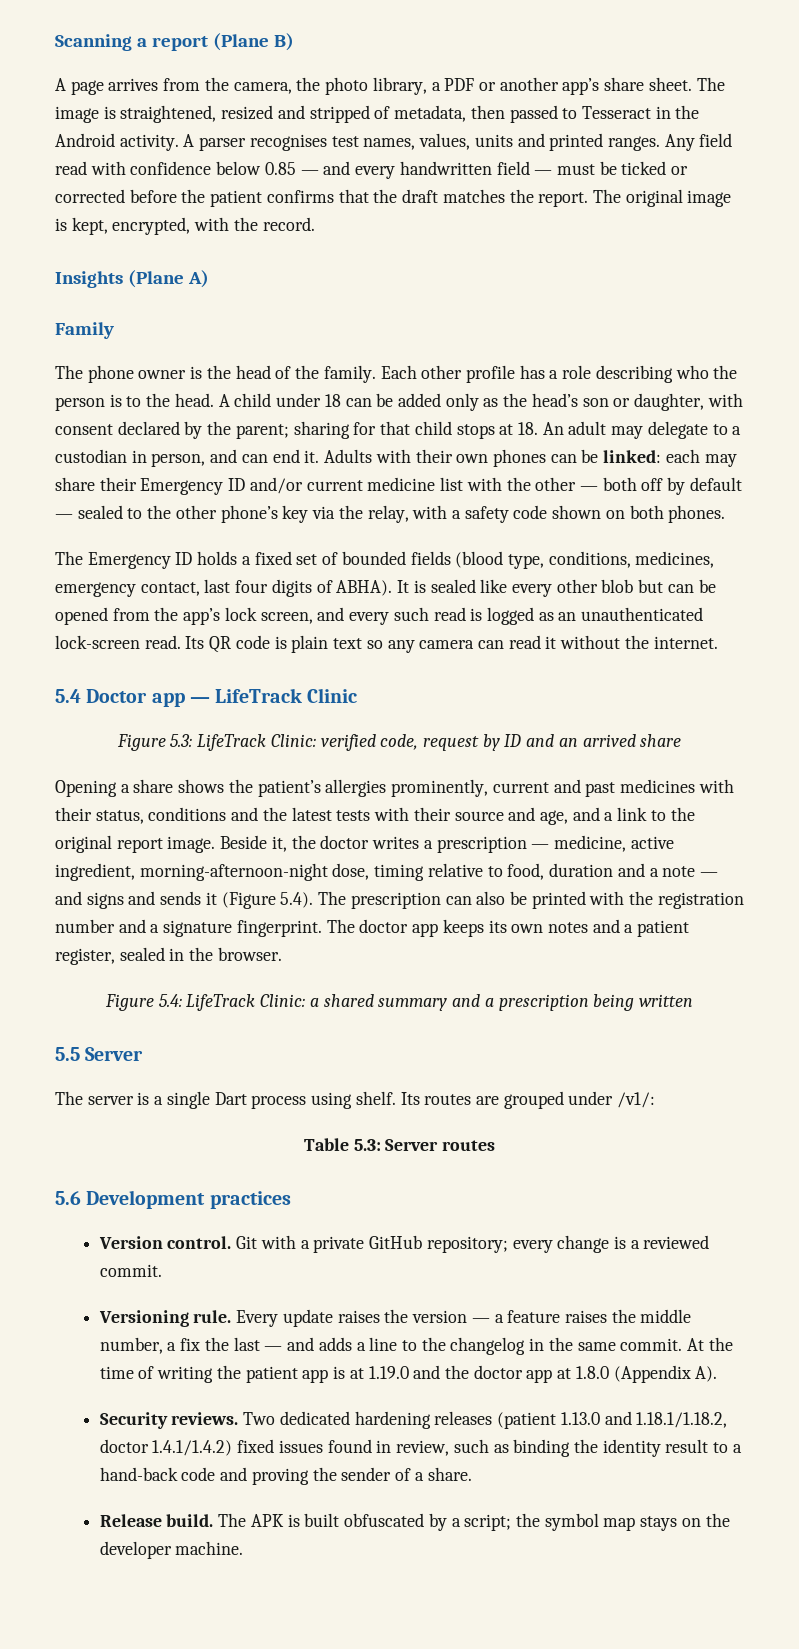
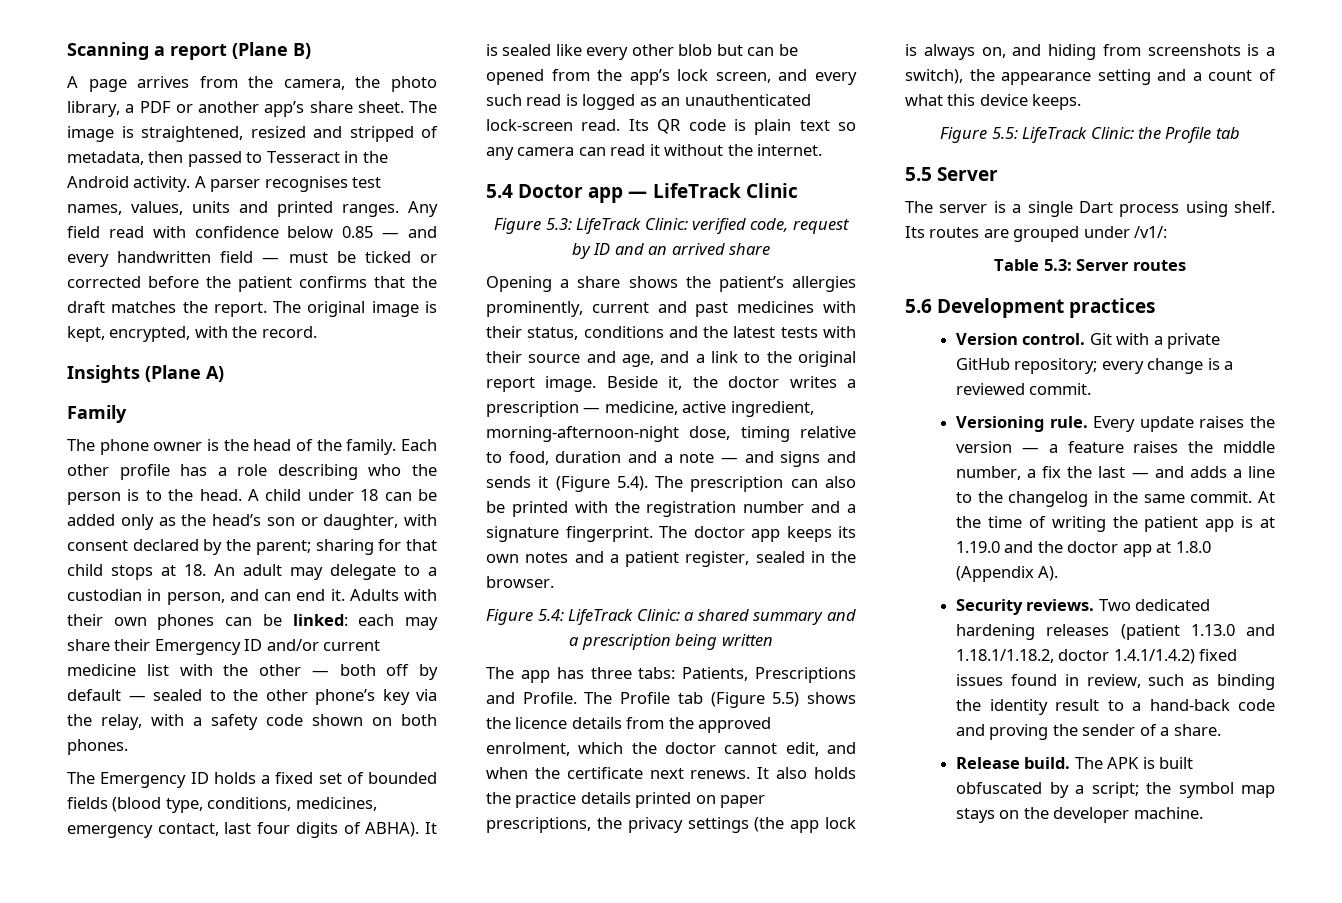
+ The app has three tabs: Patients, Prescriptions and Profile. The Profile tab (Figure 5.5) shows the licence details from the approved enrolment, which the doctor cannot edit, and when the certificate next renews. It also holds the practice details printed on paper prescriptions, the privacy settings (the app lock is always on, and hiding from screenshots is a switch), the appearance setting and a count of what this device keeps.
+ Figure 5.5: LifeTrack Clinic: the Profile tab

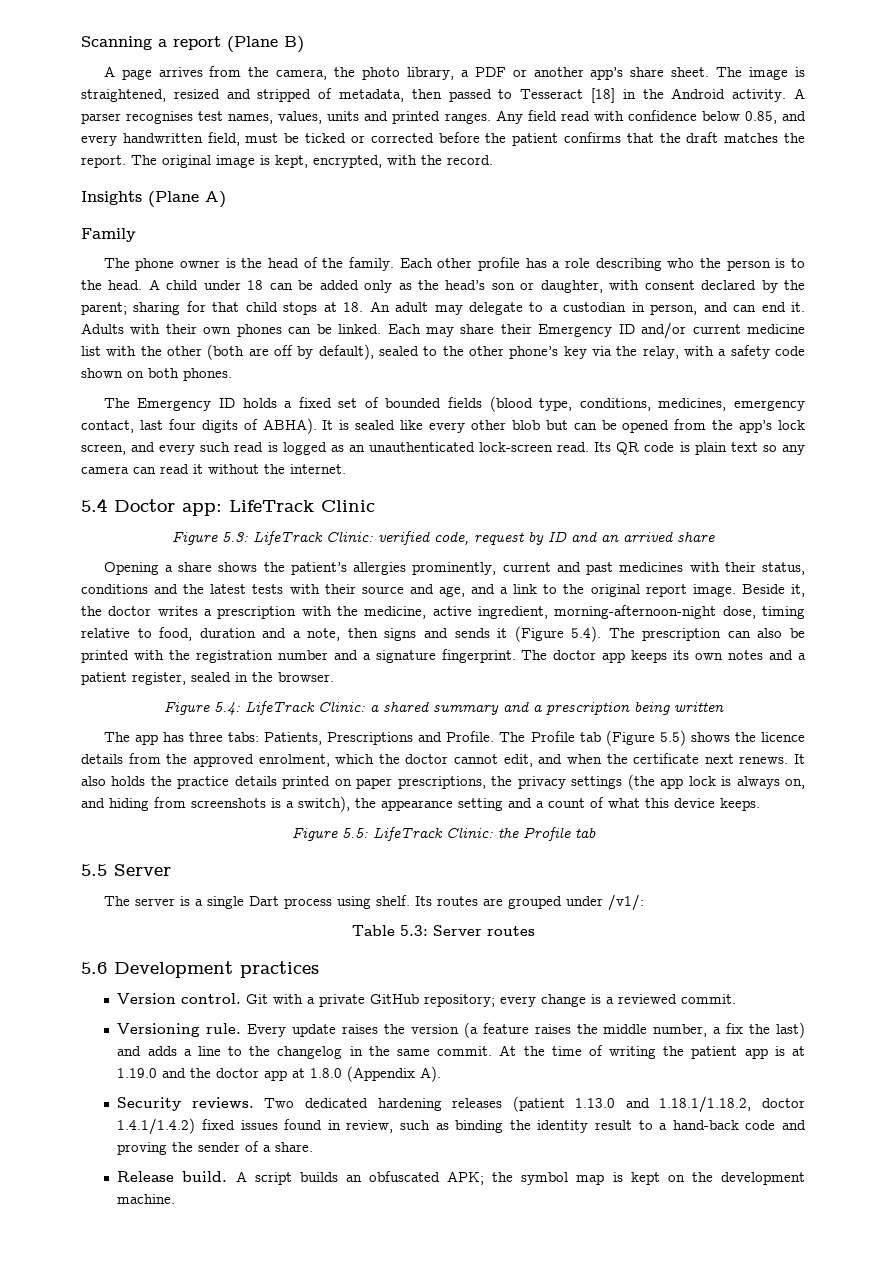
- The image is straightened, resized and stripped of metadata, then passed to Tesseract in the Android activity.
+ The image is straightened, resized and stripped of metadata, then passed to Tesseract [18] in the Android activity.
- Any field read with confidence below 0.85 — and every handwritten field — must be ticked or corrected before the patient confirms that the draft matches the report.
+ Any field read with confidence below 0.85, and every handwritten field, must be ticked or corrected before the patient confirms that the draft matches the report.
- Adults with their own phones can be linked: each may share their Emergency ID and/or current medicine list with the other — both off by default — sealed to the other phone’s key via the relay, with a safety code shown on both phones.
+ Adults with their own phones can be linked. Each may share their Emergency ID and/or current medicine list with the other (both are off by default), sealed to the other phone’s key via the relay, with a safety code shown on both phones.
- 5.4 Doctor app — LifeTrack Clinic
+ 5.4 Doctor app: LifeTrack Clinic
- Beside it, the doctor writes a prescription — medicine, active ingredient, morning-afternoon-night dose, timing relative to food, duration and a note — and signs and sends it (Figure 5.4). The prescription can also be printed with the registration number and a signature fingerprint.
+ Beside it, the doctor writes a prescription with the medicine, active ingredient, morning-afternoon-night dose, timing relative to food, duration and a note, then signs and sends it (Figure 5.4). The prescription can also be printed with the registration number and a signature fingerprint.
- Every update raises the version — a feature raises the middle number, a fix the last — and adds a line to the changelog in the same commit.
+ Every update raises the version (a feature raises the middle number, a fix the last) and adds a line to the changelog in the same commit.
- The APK is built obfuscated by a script; the symbol map stays on the developer machine.
+ A script builds an obfuscated APK; the symbol map is kept on the development machine.

